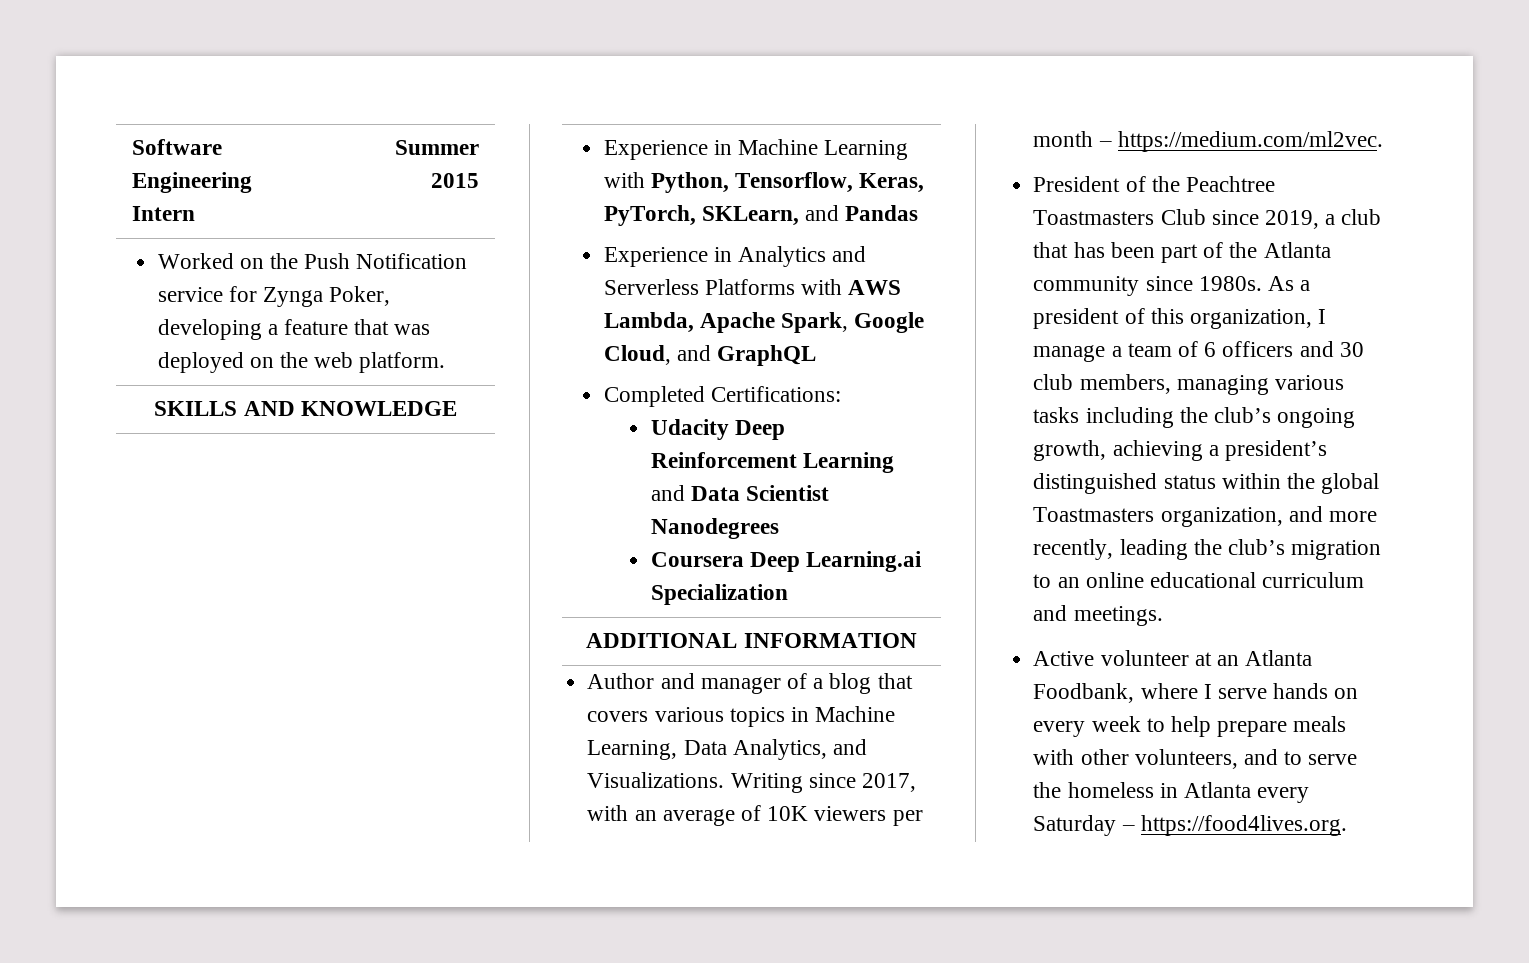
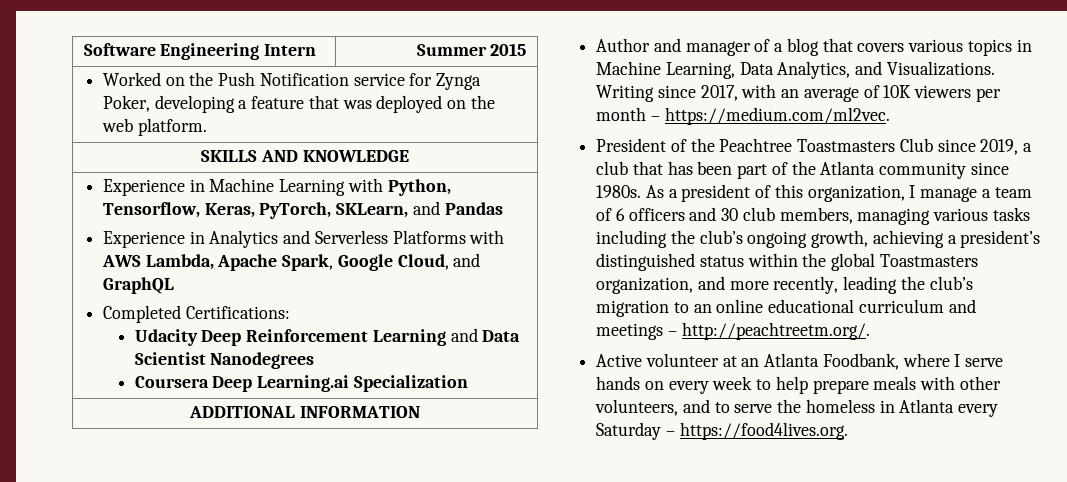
- As a president of this organization, I manage a team of 6 officers and 30 club members, managing various tasks including the club’s ongoing growth, achieving a president’s distinguished status within the global Toastmasters organization, and more recently, leading the club’s migration to an online educational curriculum and meetings.
+ As a president of this organization, I manage a team of 6 officers and 30 club members, managing various tasks including the club’s ongoing growth, achieving a president’s distinguished status within the global Toastmasters organization, and more recently, leading the club’s migration to an online educational curriculum and meetings – http://peachtreetm.org/.

